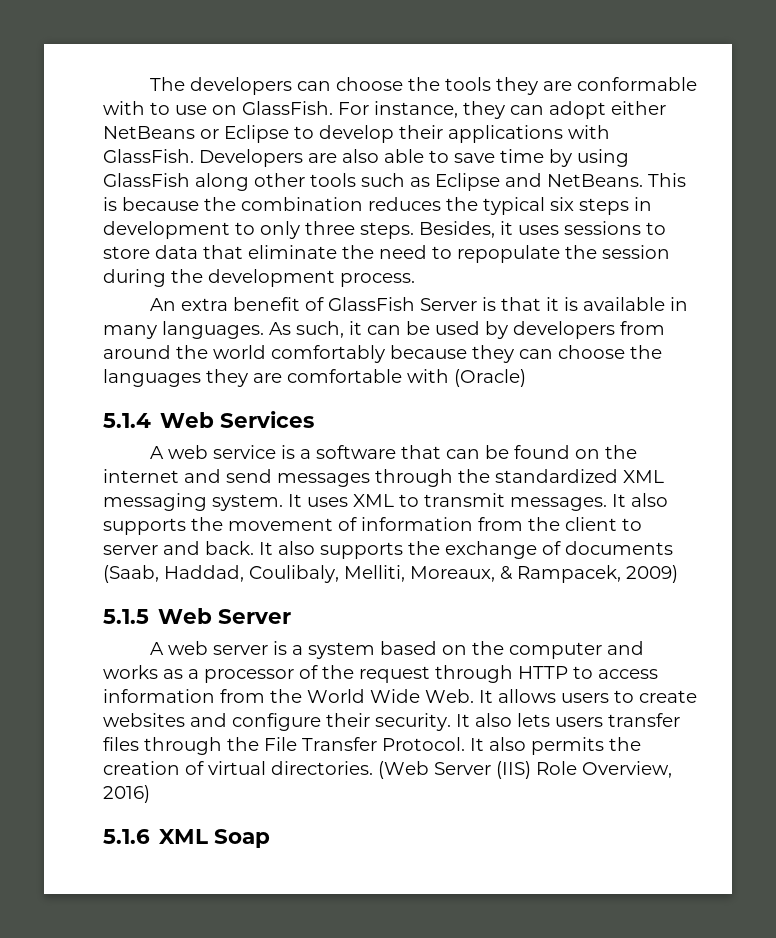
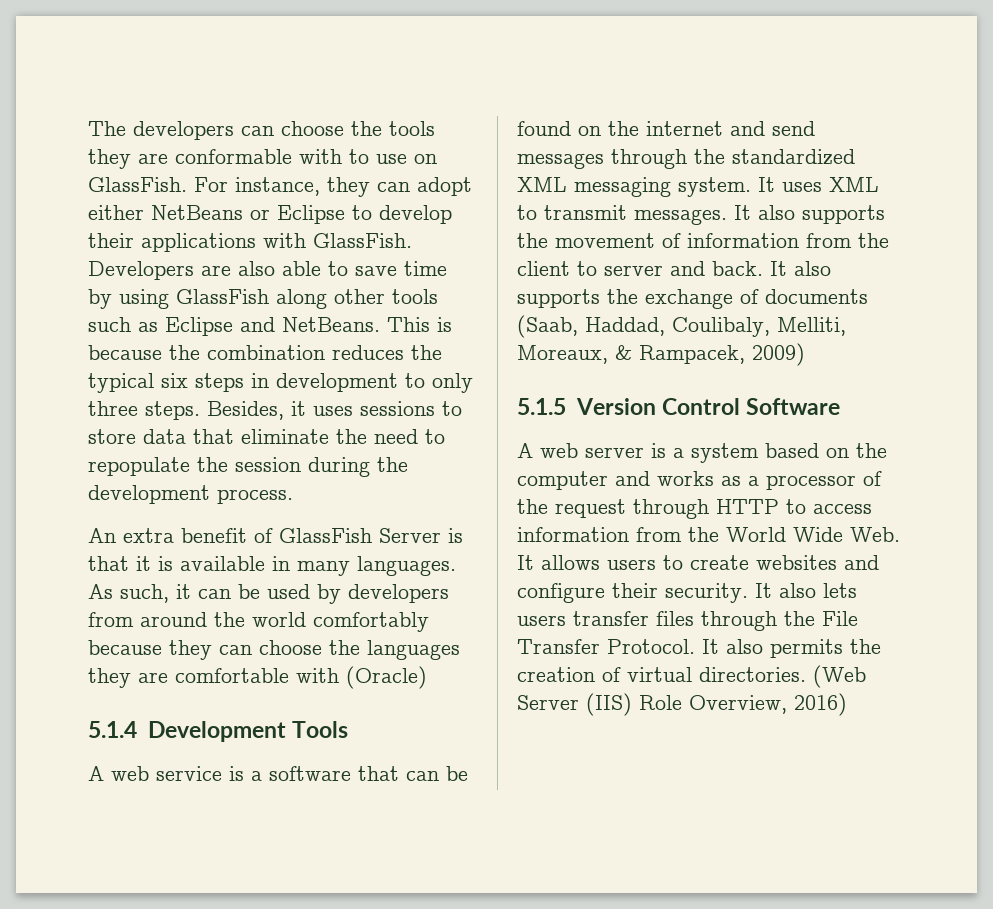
- 5.1.4 Web Services
+ 5.1.4 Development Tools
- 5.1.5 Web Server
+ 5.1.5 Version Control Software
- 5.1.6 XML Soap

